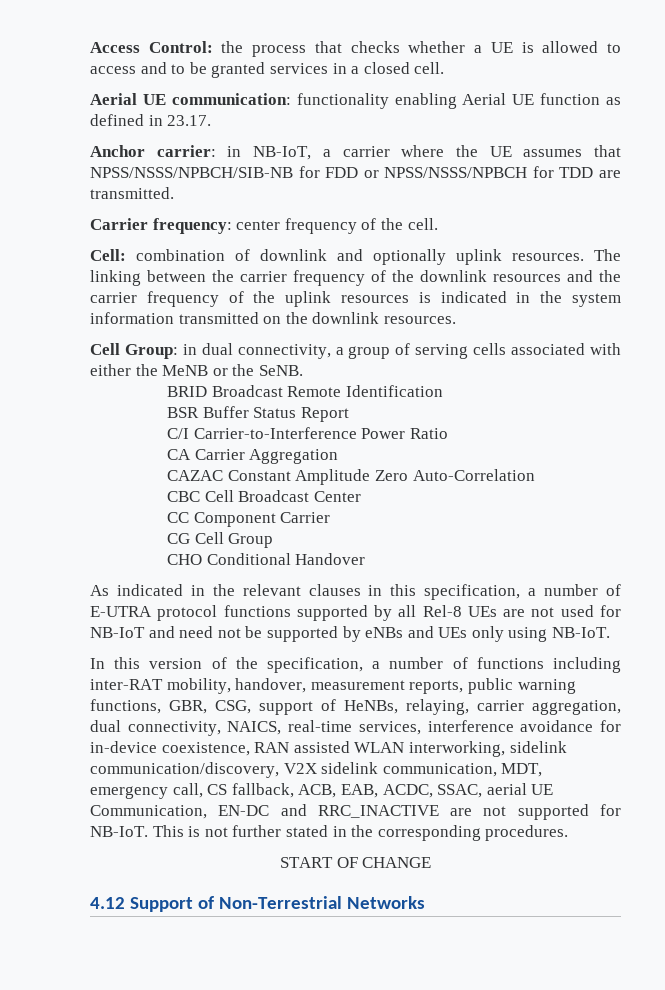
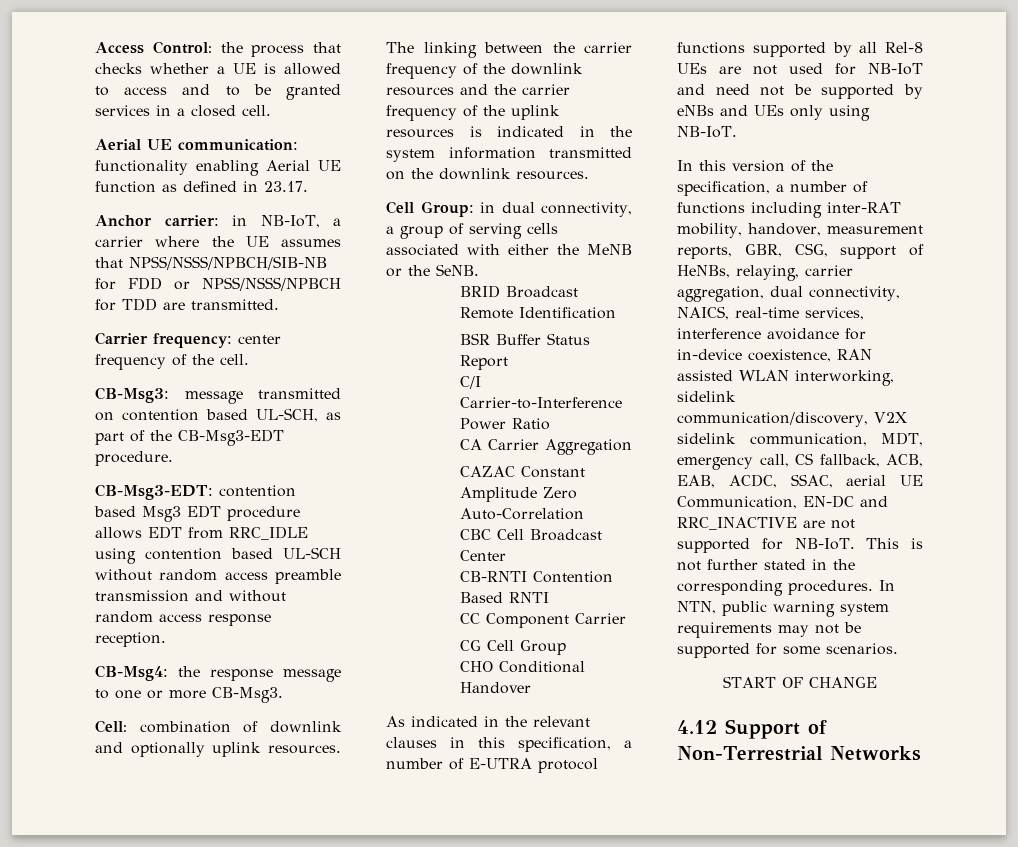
+ CB-Msg3: message transmitted on contention based UL-SCH, as part of the CB-Msg3-EDT procedure.
+ CB-Msg3-EDT: contention based Msg3 EDT procedure allows EDT from RRC_IDLE using contention based UL-SCH without random access preamble transmission and without random access response reception.
+ CB-Msg4: the response message to one or more CB-Msg3.
+ CB-RNTI Contention Based RNTI
- In this version of the specification, a number of functions including inter-RAT mobility, handover, measurement reports, public warning functions, GBR, CSG, support of HeNBs, relaying, carrier aggregation, dual connectivity, NAICS, real-time services, interference avoidance for in-device coexistence, RAN assisted WLAN interworking, sidelink communication/discovery, V2X sidelink communication, MDT, emergency call, CS fallback, ACB, EAB, ACDC, SSAC, aerial UE Communication, EN-DC and RRC_INACTIVE are not supported for NB-IoT.
+ In this version of the specification, a number of functions including inter-RAT mobility, handover, measurement reports, GBR, CSG, support of HeNBs, relaying, carrier aggregation, dual connectivity, NAICS, real-time services, interference avoidance for in-device coexistence, RAN assisted WLAN interworking, sidelink communication/discovery, V2X sidelink communication, MDT, emergency call, CS fallback, ACB, EAB, ACDC, SSAC, aerial UE Communication, EN-DC and RRC_INACTIVE are not supported for NB-IoT.
+ In NTN, public warning system requirements may not be supported for some scenarios.

